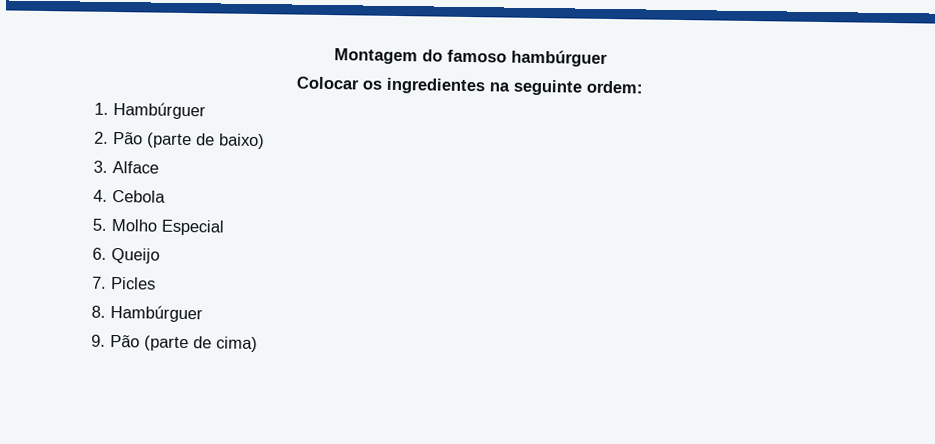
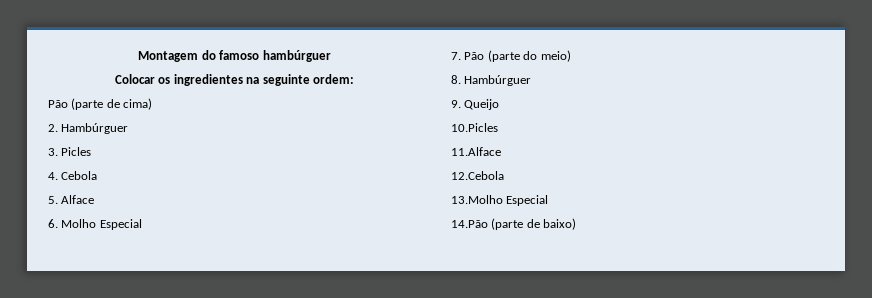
- 1. Hambúrguer
- 2. Pão (parte de baixo)
+ Pão (parte de cima)
+ 2. Hambúrguer
- 3. Alface
+ 3. Picles
- 5. Molho Especial
+ 5. Alface
+ 6. Molho Especial
- 6. Queijo
- 7. Picles
+ 7. Pão (parte do meio)
- 9. Pão (parte de cima)
+ 9. Queijo
+ 10.Picles
+ 11.Alface
+ 12.Cebola
+ 13.Molho Especial
+ 14.Pão (parte de baixo)

